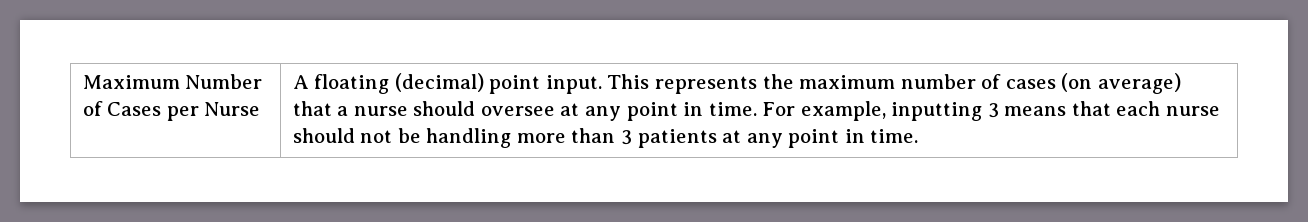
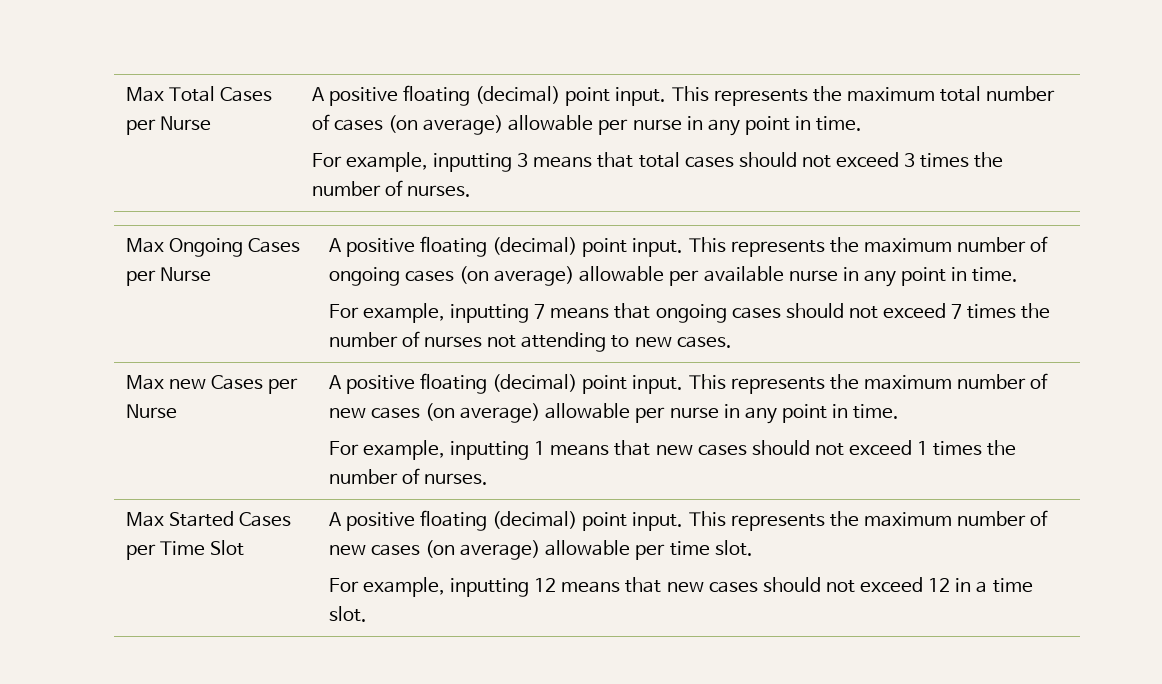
- Maximum Number of Cases per Nurse | A floating (decimal) point input.
+ Max Total Cases per Nurse | A positive floating (decimal) point input. This represents the maximum total number of cases (on average) allowable per nurse in any point in time.
+ For example, inputting 3 means that total cases should not exceed 3 times the number of nurses.
+ Max Ongoing Cases per Nurse | A positive floating (decimal) point input.
- This represents the maximum number of cases (on average) that a nurse should oversee at any point in time. For example, inputting 3 means that each nurse should not be handling more than 3 patients at any point in time.
+ This represents the maximum number of ongoing cases (on average) allowable per available nurse in any point in time.
+ For example, inputting 7 means that ongoing cases should not exceed 7 times the number of nurses not attending to new cases.
+ Max new Cases per Nurse | A positive floating (decimal) point input. This represents the maximum number of new cases (on average) allowable per nurse in any point in time.
+ For example, inputting 1 means that new cases should not exceed 1 times the number of nurses.
+ Max Started Cases per Time Slot | A positive floating (decimal) point input. This represents the maximum number of new cases (on average) allowable per time slot.
+ For example, inputting 12 means that new cases should not exceed 12 in a time slot.

